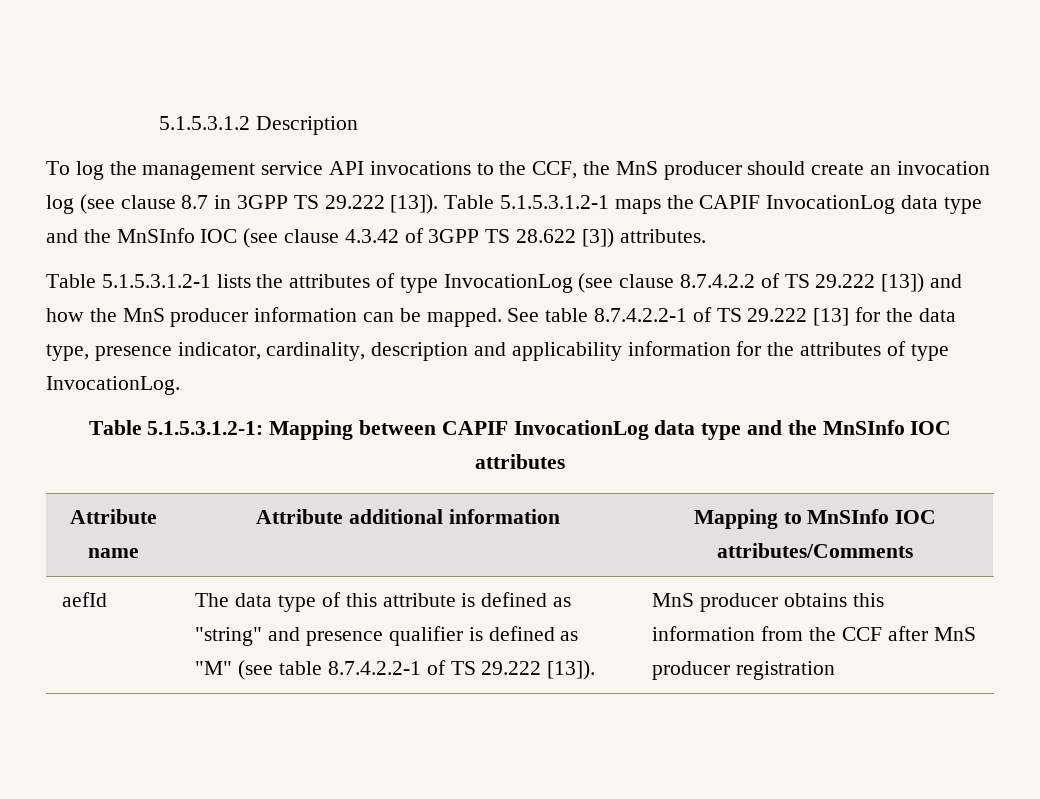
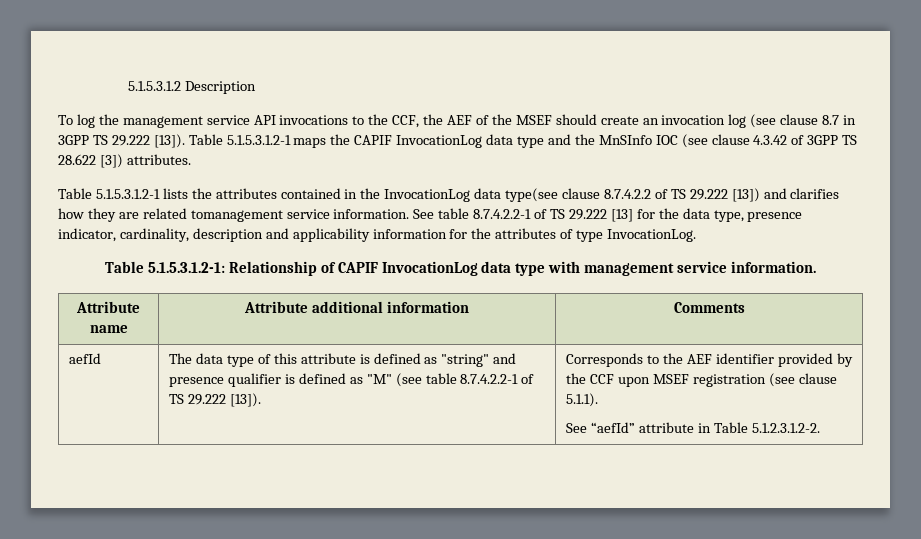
- To log the management service API invocations to the CCF, the MnS producer should create an invocation log (see clause 8.7 in 3GPP TS 29.222 [13]).
+ To log the management service API invocations to the CCF, the AEF of the MSEF should create an invocation log (see clause 8.7 in 3GPP TS 29.222 [13]).
- Table 5.1.5.3.1.2-1 lists the attributes of type InvocationLog (see clause 8.7.4.2.2 of TS 29.222 [13]) and how the MnS producer information can be mapped.
+ Table 5.1.5.3.1.2-1 lists the attributes contained in the InvocationLog data type(see clause 8.7.4.2.2 of TS 29.222 [13]) and clarifies how they are related tomanagement service information.
- Table 5.1.5.3.1.2-1: Mapping between CAPIF InvocationLog data type and the MnSInfo IOC attributes
+ Table 5.1.5.3.1.2-1: Relationship of CAPIF InvocationLog data type with management service information.
- Attribute name | Attribute additional information | Mapping to MnSInfo IOC attributes/Comments
+ Attribute name | Attribute additional information | Comments
- MnS producer obtains this information from the CCF after MnS producer registration
+ Corresponds to the AEF identifier provided by the CCF upon MSEF registration (see clause 5.1.1).
+ See “aefId” attribute in Table 5.1.2.3.1.2-2.

